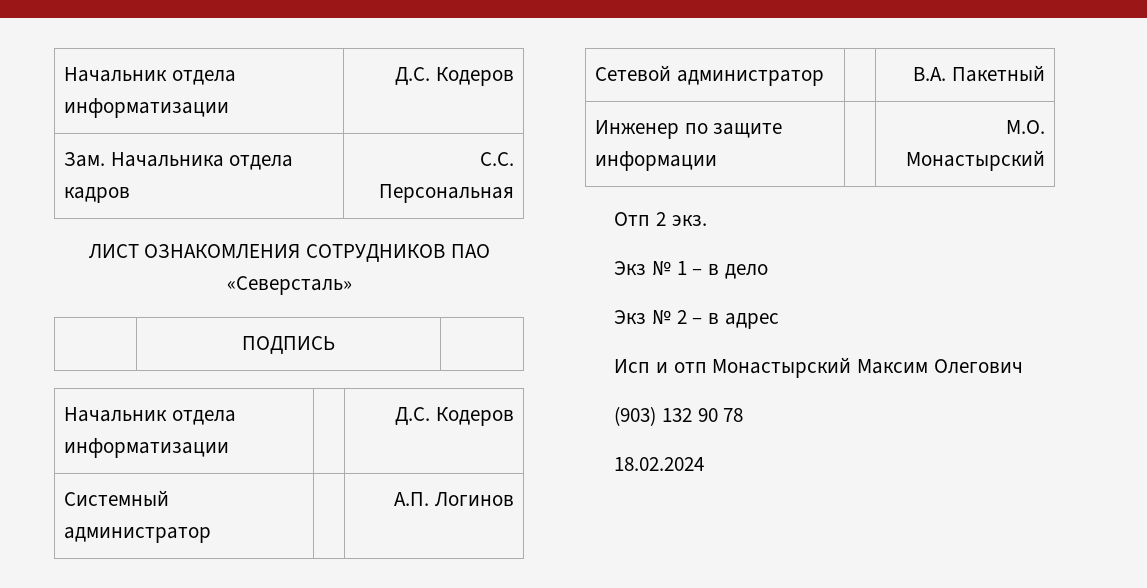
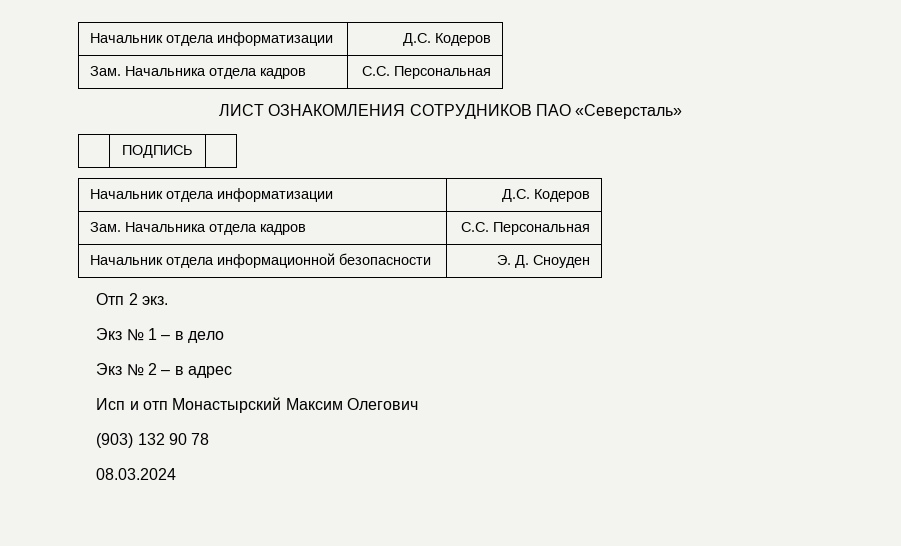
  | ПОДПИСЬ |
- Начальник отдела информатизации | | Д.С. Кодеров
- Системный администратор | | А.П. Логинов
- Сетевой администратор | | В.А. Пакетный
- Инженер по защите информации | | М.О. Монастырский
+ Начальник отдела информатизации | Д.С. Кодеров
+ Зам. Начальника отдела кадров | С.С. Персональная
+ Начальник отдела информационной безопасности | Э. Д. Сноуден
- 18.02.2024
+ 08.03.2024

